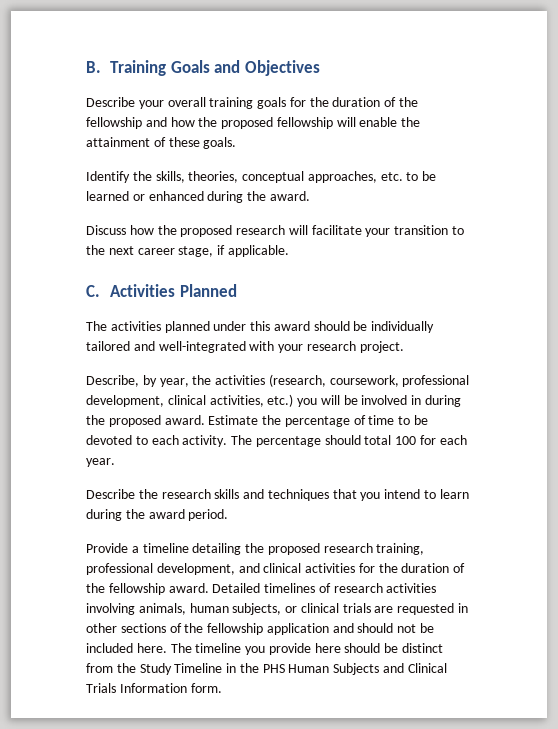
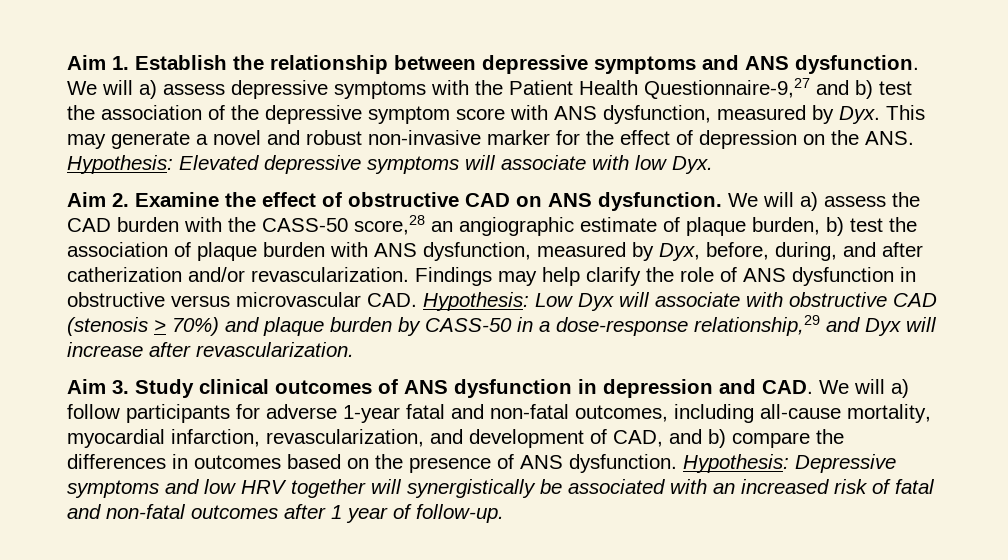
- B. Training Goals and Objectives
- Describe your overall training goals for the duration of the fellowship and how the proposed fellowship will enable the attainment of these goals.
- Identify the skills, theories, conceptual approaches, etc. to be learned or enhanced during the award.
- Discuss how the proposed research will facilitate your transition to the next career stage, if applicable.
- C. Activities Planned
- The activities planned under this award should be individually tailored and well-integrated with your research project.
- Describe, by year, the activities (research, coursework, professional development, clinical activities, etc.) you will be involved in during the proposed award. Estimate the percentage of time to be devoted to each activity. The percentage should total 100 for each year.
- Describe the research skills and techniques that you intend to learn during the award period.
- Provide a timeline detailing the proposed research training, professional development, and clinical activities for the duration of the fellowship award. Detailed timelines of research activities involving animals, human subjects, or clinical trials are requested in other sections of the fellowship application and should not be included here. The timeline you provide here should be distinct from the Study Timeline in the PHS Human Subjects and Clinical Trials Information form.
+ Aim 1. Establish the relationship between depressive symptoms and ANS dysfunction. We will a) assess depressive symptoms with the Patient Health Questionnaire-9,27 and b) test the association of the depressive symptom score with ANS dysfunction, measured by Dyx. This may generate a novel and robust non-invasive marker for the effect of depression on the ANS. Hypothesis: Elevated depressive symptoms will associate with low Dyx.
+ Aim 2. Examine the effect of obstructive CAD on ANS dysfunction. We will a) assess the CAD burden with the CASS-50 score,28 an angiographic estimate of plaque burden, b) test the association of plaque burden with ANS dysfunction, measured by Dyx, before, during, and after catherization and/or revascularization. Findings may help clarify the role of ANS dysfunction in obstructive versus microvascular CAD. Hypothesis: Low Dyx will associate with obstructive CAD (stenosis > 70%) and plaque burden by CASS-50 in a dose-response relationship,29 and Dyx will increase after revascularization.
+ Aim 3. Study clinical outcomes of ANS dysfunction in depression and CAD. We will a) follow participants for adverse 1-year fatal and non-fatal outcomes, including all-cause mortality, myocardial infarction, revascularization, and development of CAD, and b) compare the differences in outcomes based on the presence of ANS dysfunction. Hypothesis: Depressive symptoms and low HRV together will synergistically be associated with an increased risk of fatal and non-fatal outcomes after 1 year of follow-up.

